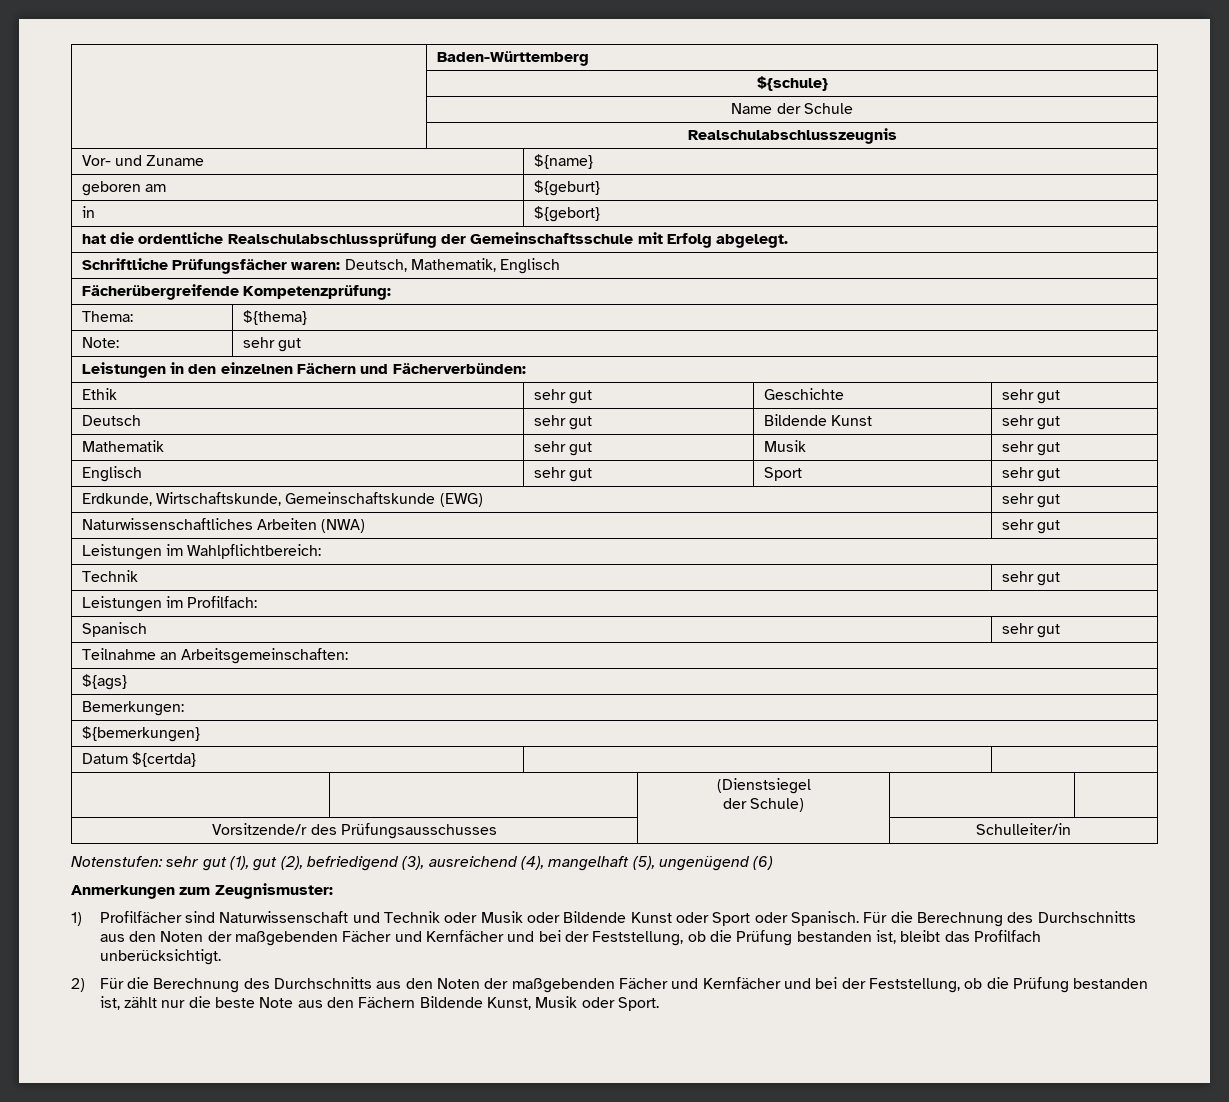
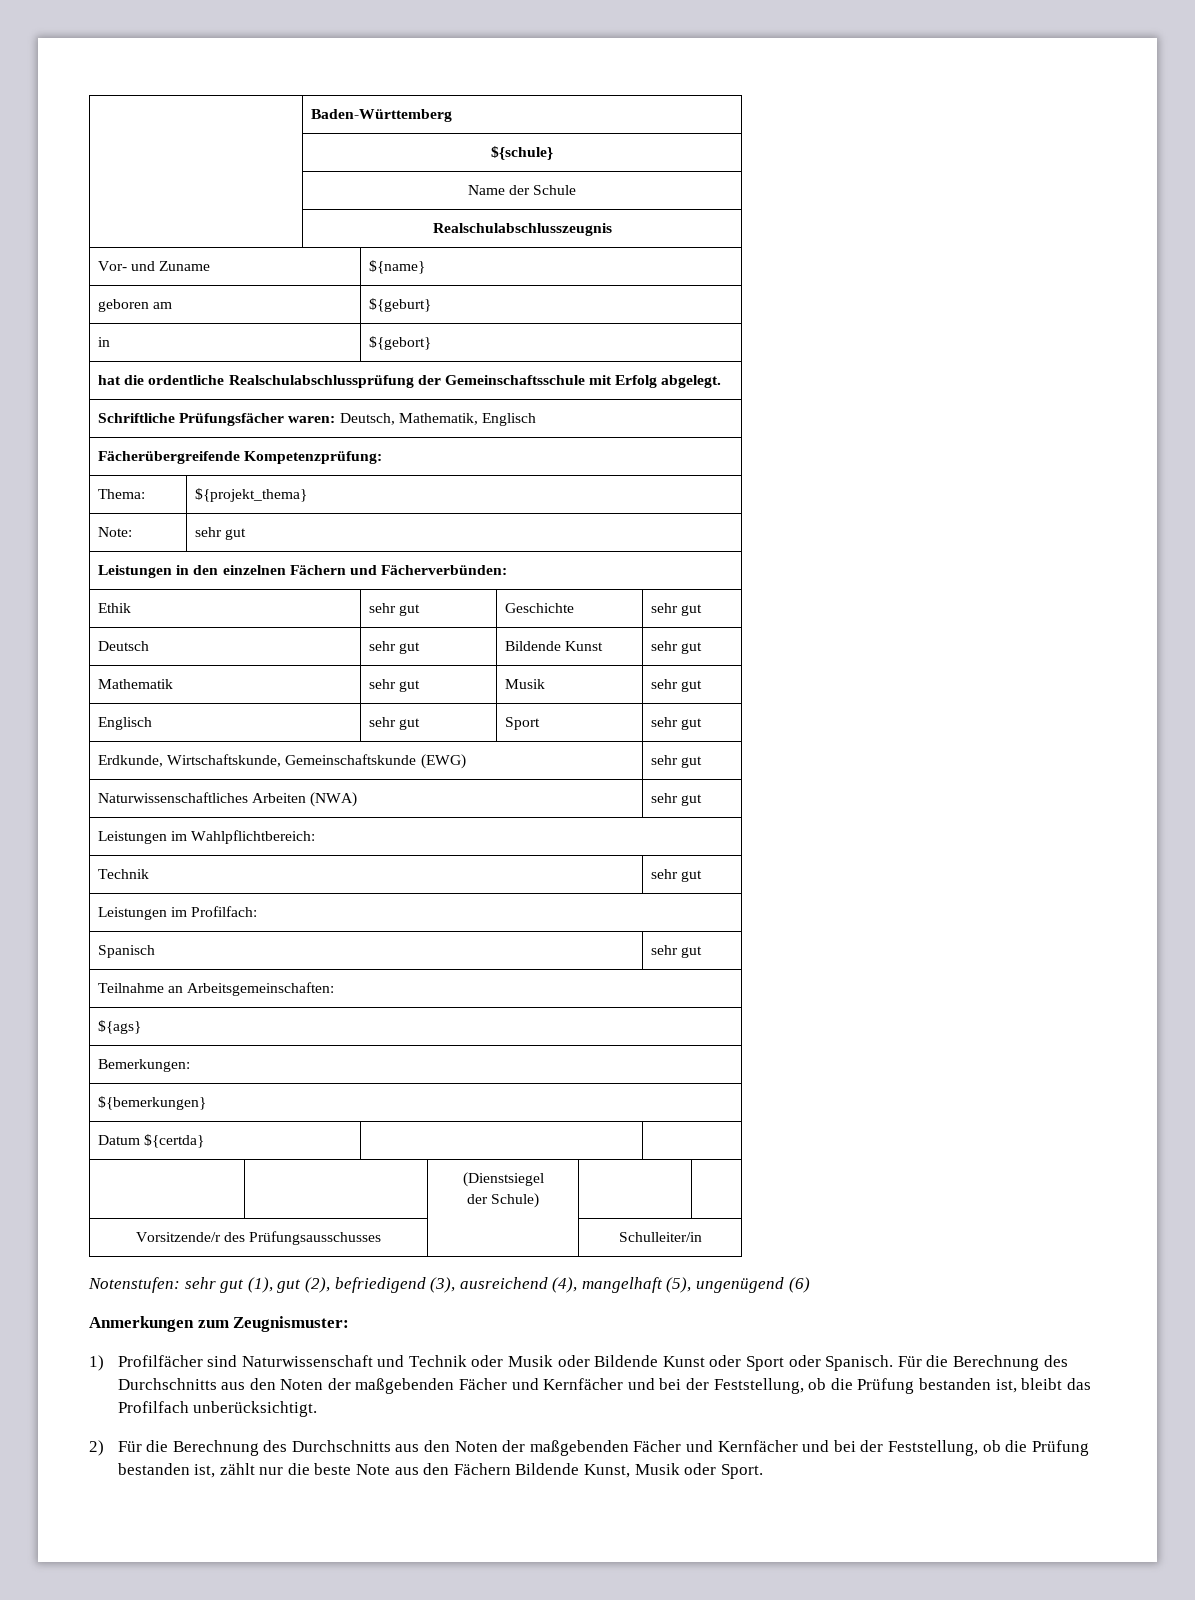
- Thema: | ${thema}
+ Thema: | ${projekt_thema}

